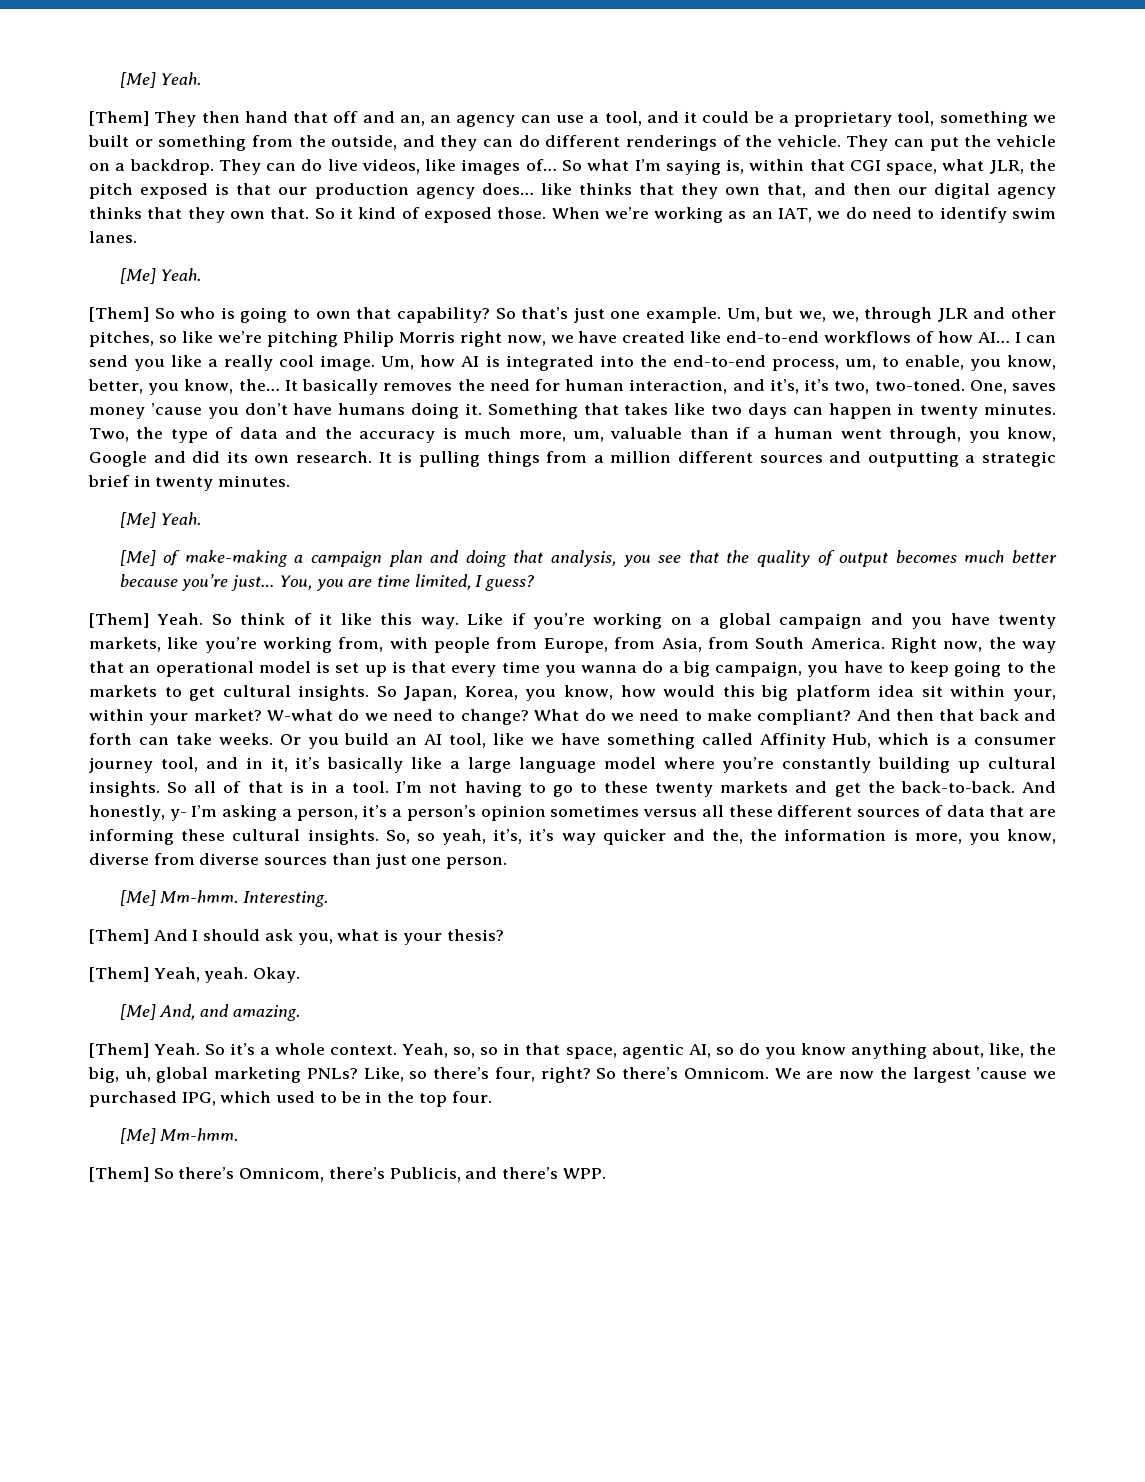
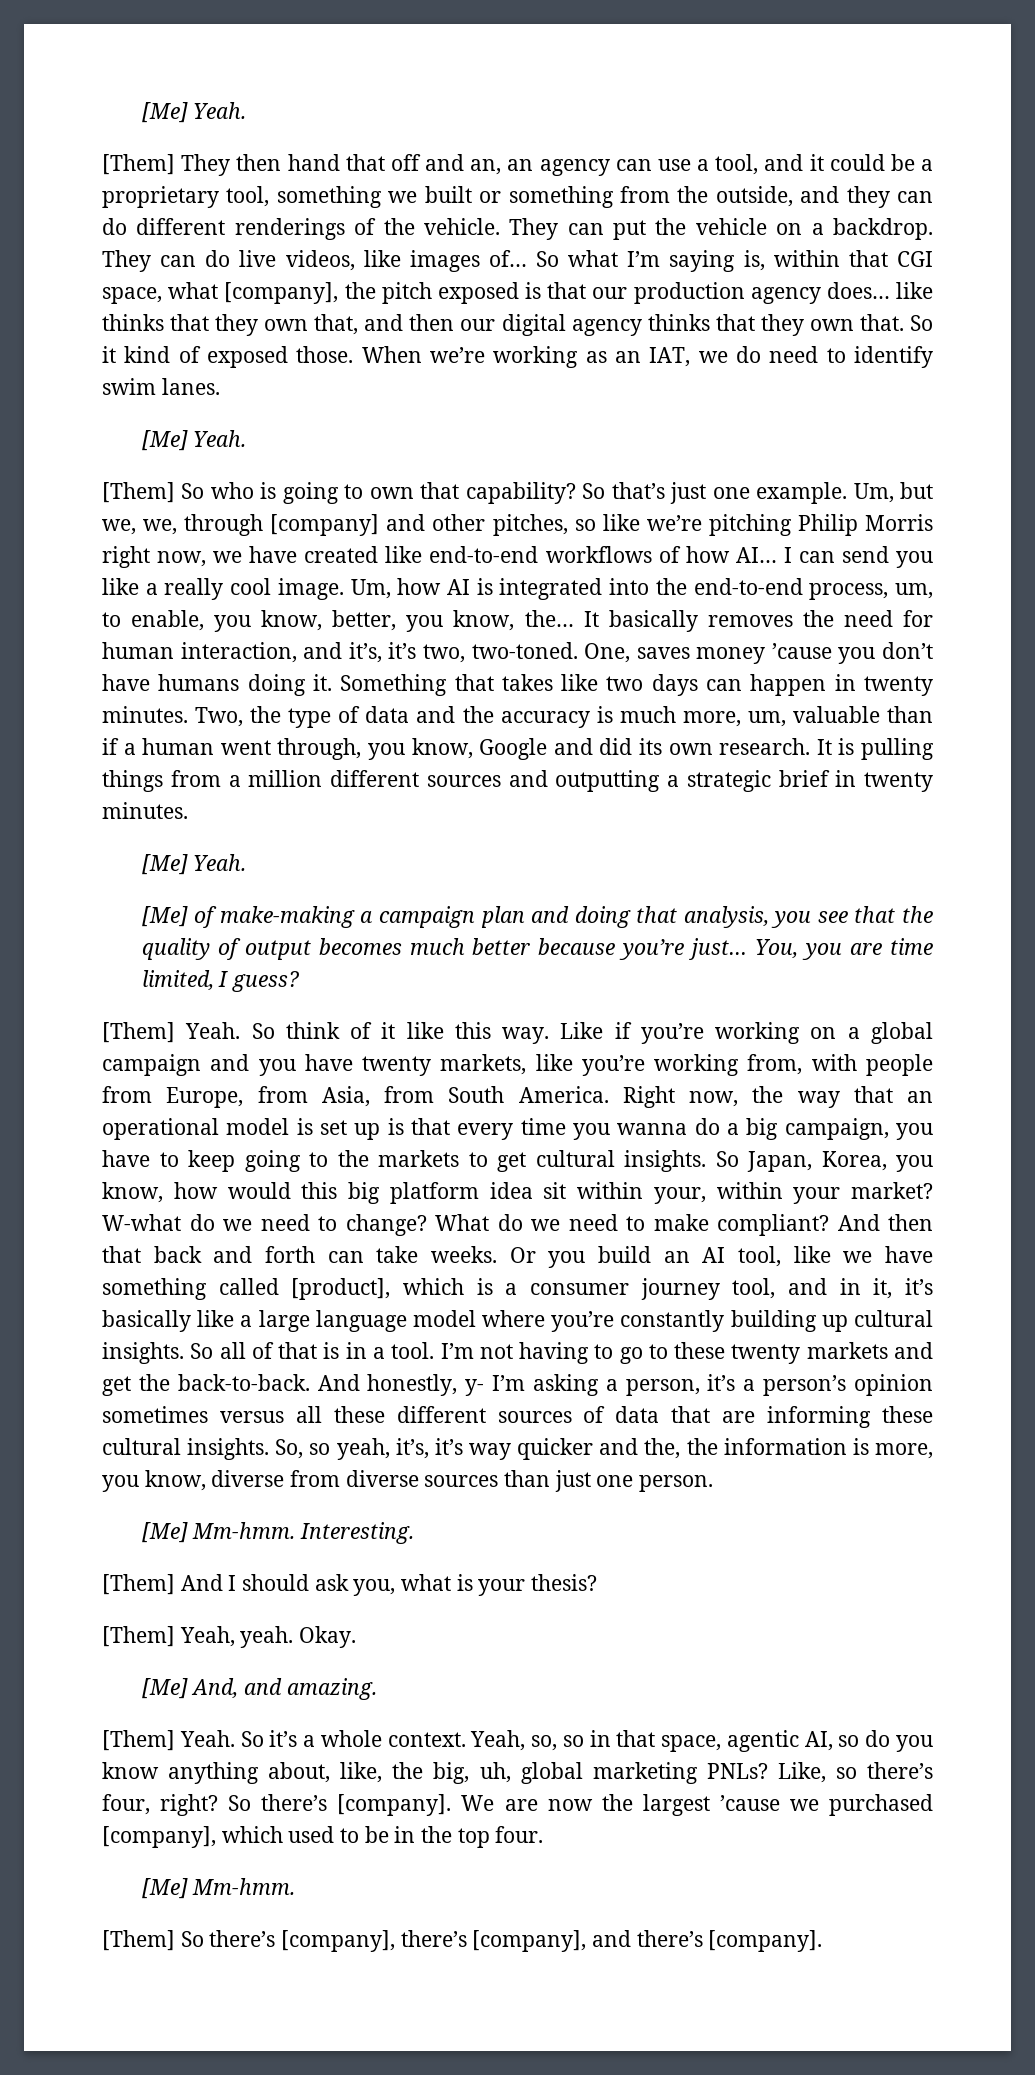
- So what I’m saying is, within that CGI space, what JLR, the pitch exposed is that our production agency does… like thinks that they own that, and then our digital agency thinks that they own that.
+ So what I’m saying is, within that CGI space, what [company], the pitch exposed is that our production agency does… like thinks that they own that, and then our digital agency thinks that they own that.
- Um, but we, we, through JLR and other pitches, so like we’re pitching Philip Morris right now, we have created like end-to-end workflows of how AI…
+ Um, but we, we, through [company] and other pitches, so like we’re pitching Philip Morris right now, we have created like end-to-end workflows of how AI…
- Or you build an AI tool, like we have something called Affinity Hub, which is a consumer journey tool, and in it, it’s basically like a large language model where you’re constantly building up cultural insights.
+ Or you build an AI tool, like we have something called [product], which is a consumer journey tool, and in it, it’s basically like a large language model where you’re constantly building up cultural insights.
- So there’s Omnicom.
+ So there’s [company].
- We are now the largest ’cause we purchased IPG, which used to be in the top four.
+ We are now the largest ’cause we purchased [company], which used to be in the top four.
- [Them] So there’s Omnicom, there’s Publicis, and there’s WPP.
+ [Them] So there’s [company], there’s [company], and there’s [company].

